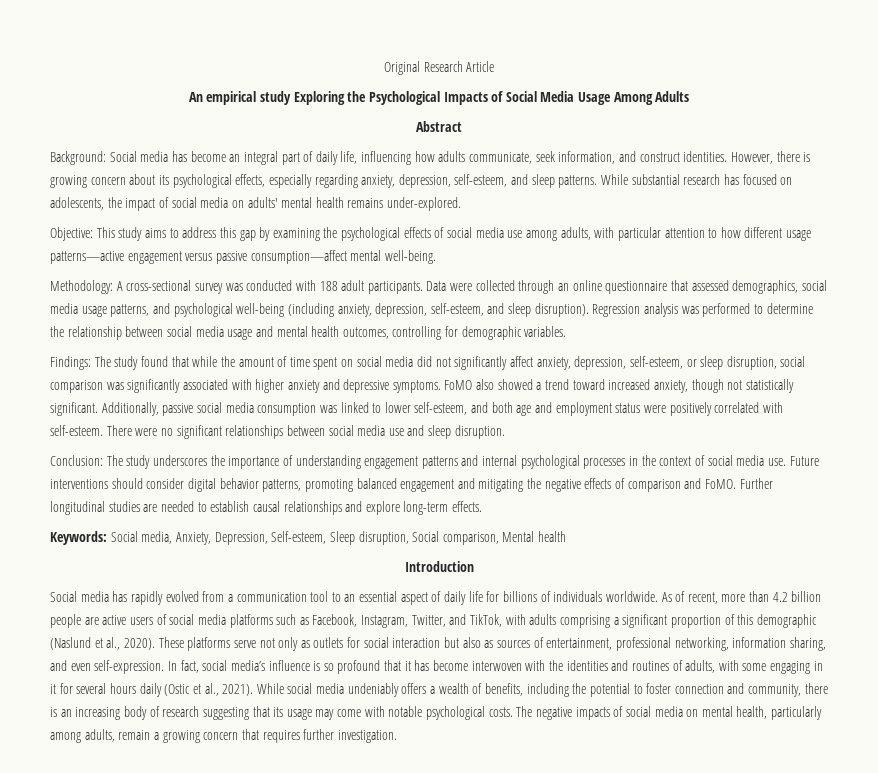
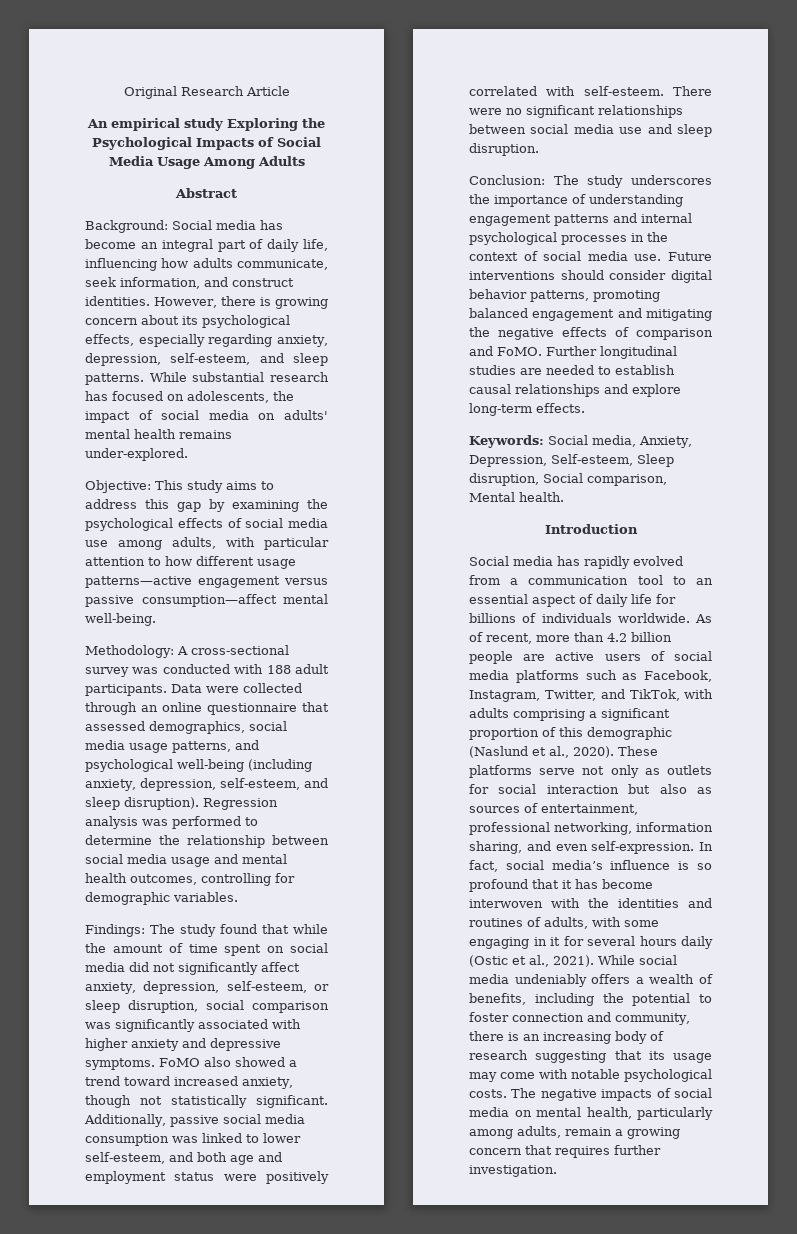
- Keywords: Social media, Anxiety, Depression, Self-esteem, Sleep disruption, Social comparison, Mental health
+ Keywords: Social media, Anxiety, Depression, Self-esteem, Sleep disruption, Social comparison, Mental health.

